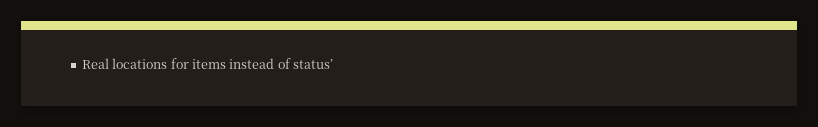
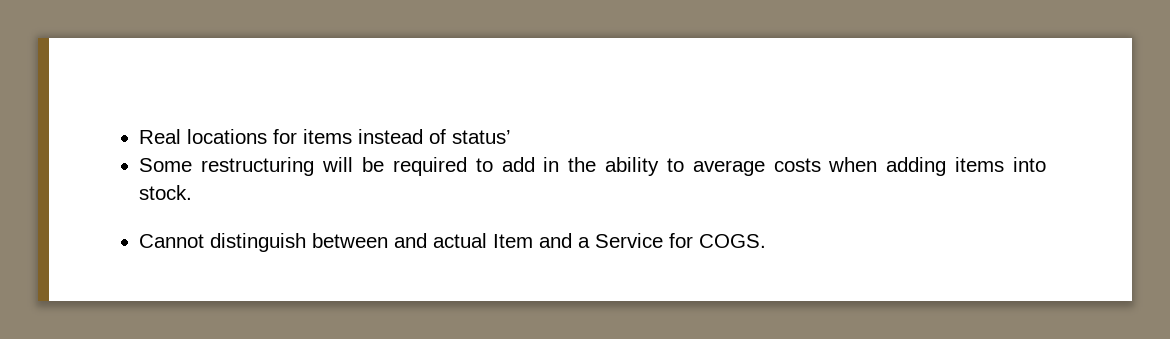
+ Some restructuring will be required to add in the ability to average costs when adding items into stock.
+ Cannot distinguish between and actual Item and a Service for COGS.

